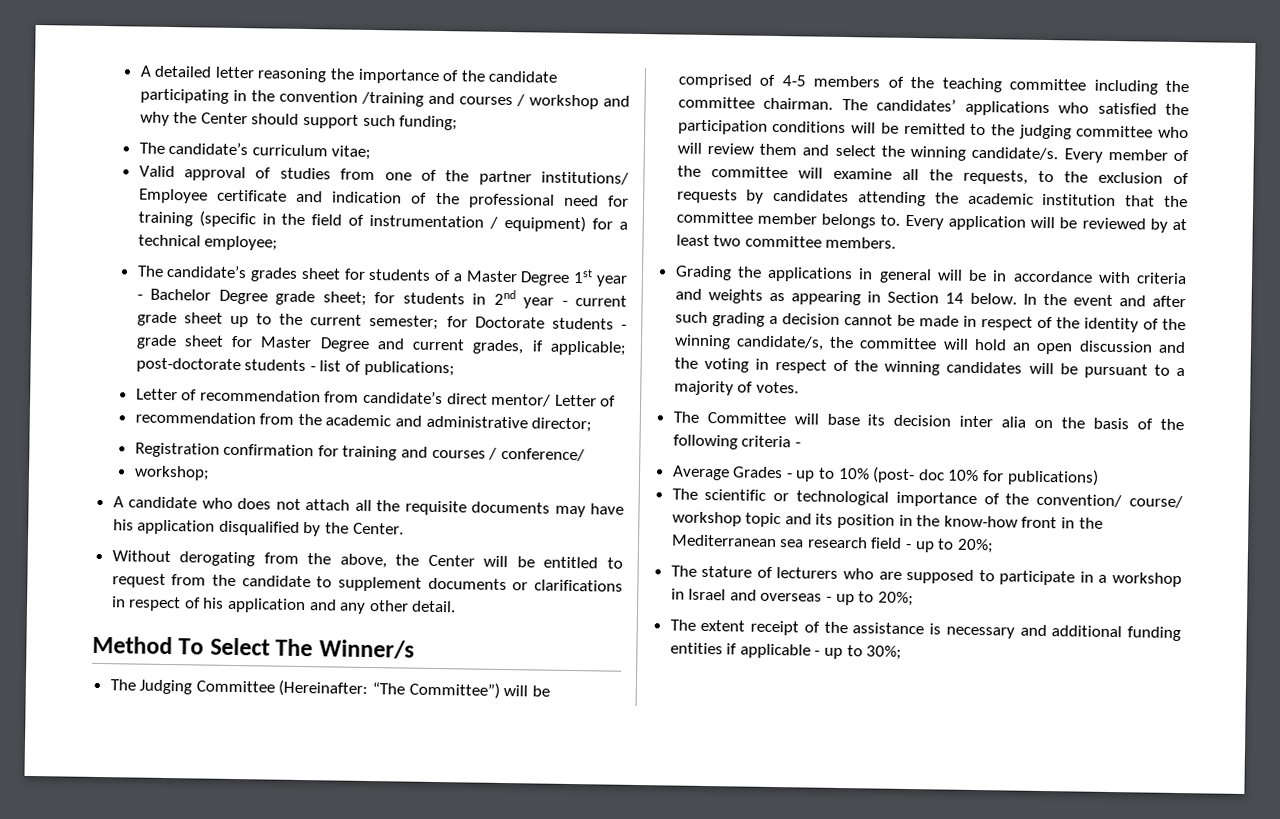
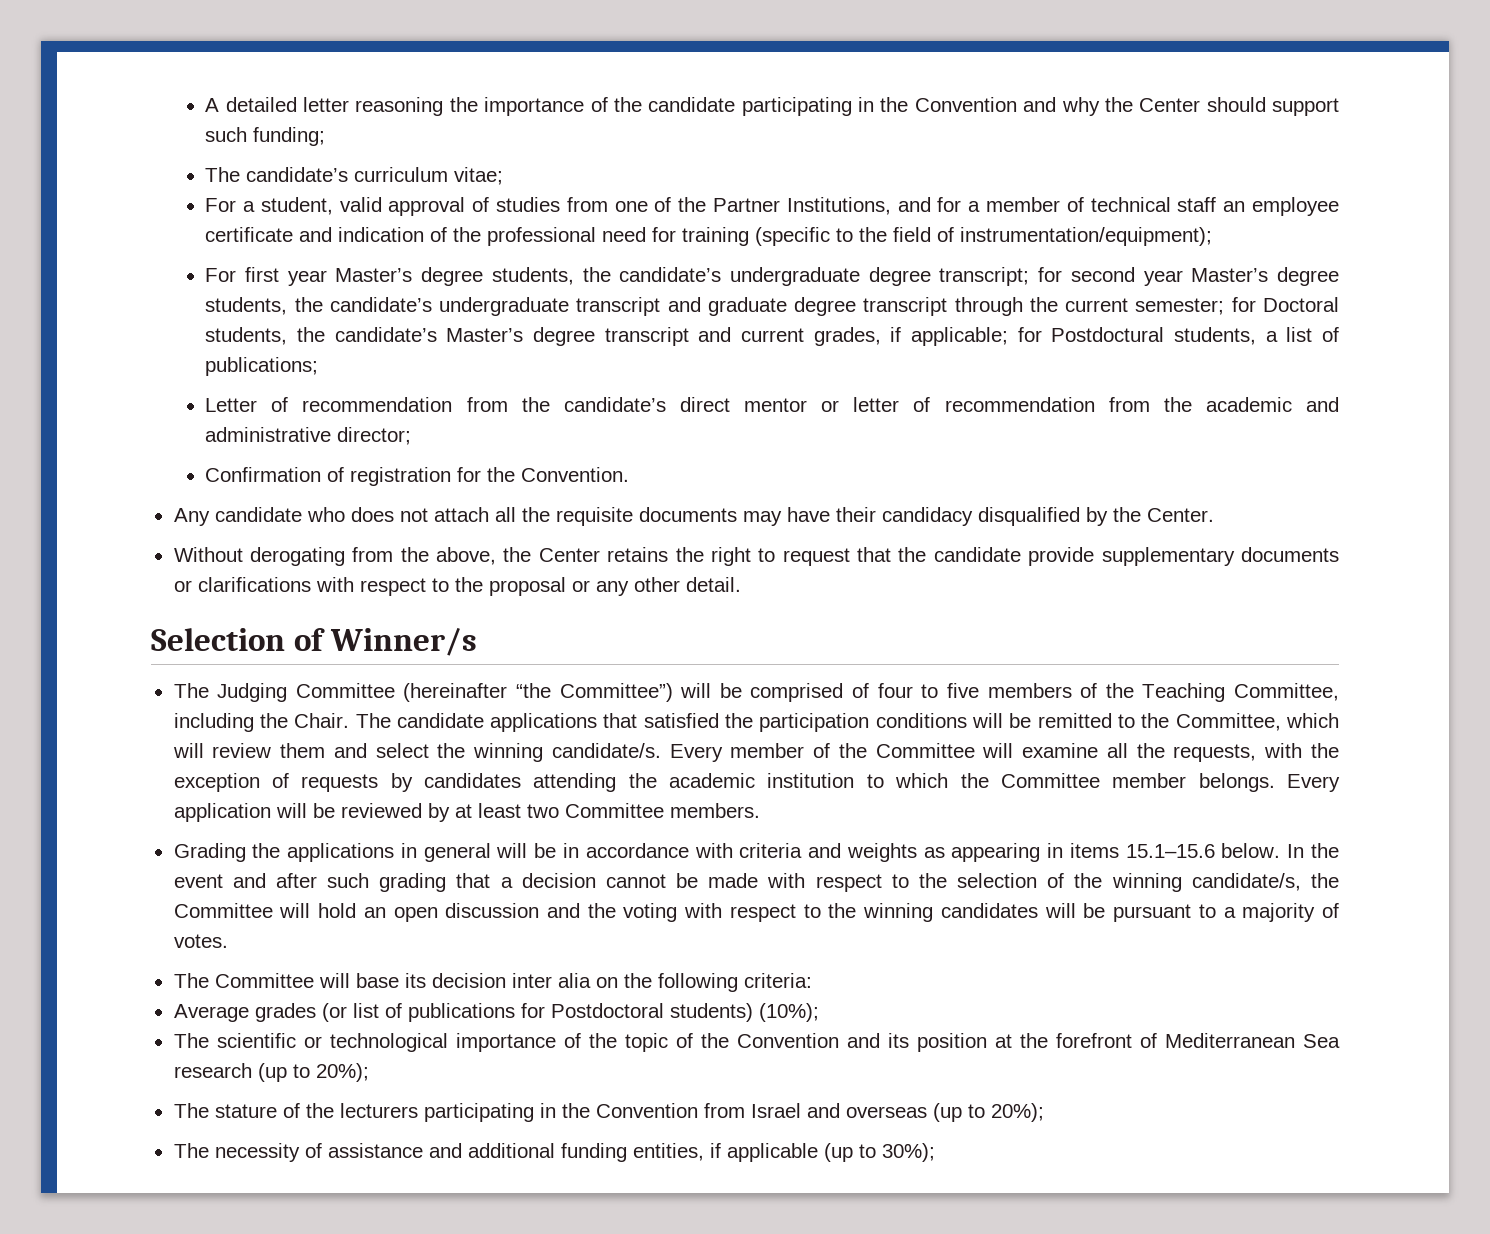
- A detailed letter reasoning the importance of the candidate participating in the convention /training and courses / workshop and why the Center should support such funding;
+ A detailed letter reasoning the importance of the candidate participating in the Convention and why the Center should support such funding;
- Valid approval of studies from one of the partner institutions/ Employee certificate and indication of the professional need for training (specific in the field of instrumentation / equipment) for a technical employee;
- The candidate’s grades sheet for students of a Master Degree 1st year - Bachelor Degree grade sheet; for students in 2nd year - current grade sheet up to the current semester; for Doctorate students - grade sheet for Master Degree and current grades, if applicable; post-doctorate students - list of publications;
+ For a student, valid approval of studies from one of the Partner Institutions, and for a member of technical staff an employee certificate and indication of the professional need for training (specific to the field of instrumentation/equipment);
+ For first year Master’s degree students, the candidate’s undergraduate degree transcript; for second year Master’s degree students, the candidate’s undergraduate transcript and graduate degree transcript through the current semester; for Doctoral students, the candidate’s Master’s degree transcript and current grades, if applicable; for Postdoctural students, a list of publications;
- Letter of recommendation from candidate’s direct mentor/ Letter of
- recommendation from the academic and administrative director;
+ Letter of recommendation from the candidate’s direct mentor or letter of recommendation from the academic and administrative director;
- Registration confirmation for training and courses / conference/
- workshop;
- A candidate who does not attach all the requisite documents may have his application disqualified by the Center.
+ Confirmation of registration for the Convention.
+ Any candidate who does not attach all the requisite documents may have their candidacy disqualified by the Center.
- Without derogating from the above, the Center will be entitled to request from the candidate to supplement documents or clarifications in respect of his application and any other detail.
+ Without derogating from the above, the Center retains the right to request that the candidate provide supplementary documents or clarifications with respect to the proposal or any other detail.
- Method To Select The Winner/s
+ Selection of Winner/s
- The Judging Committee (Hereinafter: “The Committee”) will be comprised of 4-5 members of the teaching committee including the committee chairman. The candidates’ applications who satisfied the participation conditions will be remitted to the judging committee who will review them and select the winning candidate/s.
+ The Judging Committee (hereinafter “the Committee”) will be comprised of four to five members of the Teaching Committee, including the Chair. The candidate applications that satisfied the participation conditions will be remitted to the Committee, which will review them and select the winning candidate/s.
- Every member of the committee will examine all the requests, to the exclusion of requests by candidates attending the academic institution that the committee member belongs to.
+ Every member of the Committee will examine all the requests, with the exception of requests by candidates attending the academic institution to which the Committee member belongs.
- Every application will be reviewed by at least two committee members.
+ Every application will be reviewed by at least two Committee members.
- Grading the applications in general will be in accordance with criteria and weights as appearing in Section 14 below.
+ Grading the applications in general will be in accordance with criteria and weights as appearing in items 15.1–15.6 below.
- In the event and after such grading a decision cannot be made in respect of the identity of the winning candidate/s, the committee will hold an open discussion and the voting in respect of the winning candidates will be pursuant to a majority of votes.
+ In the event and after such grading that a decision cannot be made with respect to the selection of the winning candidate/s, the Committee will hold an open discussion and the voting with respect to the winning candidates will be pursuant to a majority of votes.
- The Committee will base its decision inter alia on the basis of the following criteria -
- Average Grades - up to 10% (post- doc 10% for publications)
+ The Committee will base its decision inter alia on the following criteria:
+ Average grades (or list of publications for Postdoctoral students) (10%);
- The scientific or technological importance of the convention/ course/ workshop topic and its position in the know-how front in the Mediterranean sea research field - up to 20%;
- The stature of lecturers who are supposed to participate in a workshop in Israel and overseas - up to 20%;
- The extent receipt of the assistance is necessary and additional funding entities if applicable - up to 30%;
+ The scientific or technological importance of the topic of the Convention and its position at the forefront of Mediterranean Sea research (up to 20%);
+ The stature of the lecturers participating in the Convention from Israel and overseas (up to 20%);
+ The necessity of assistance and additional funding entities, if applicable (up to 30%);

